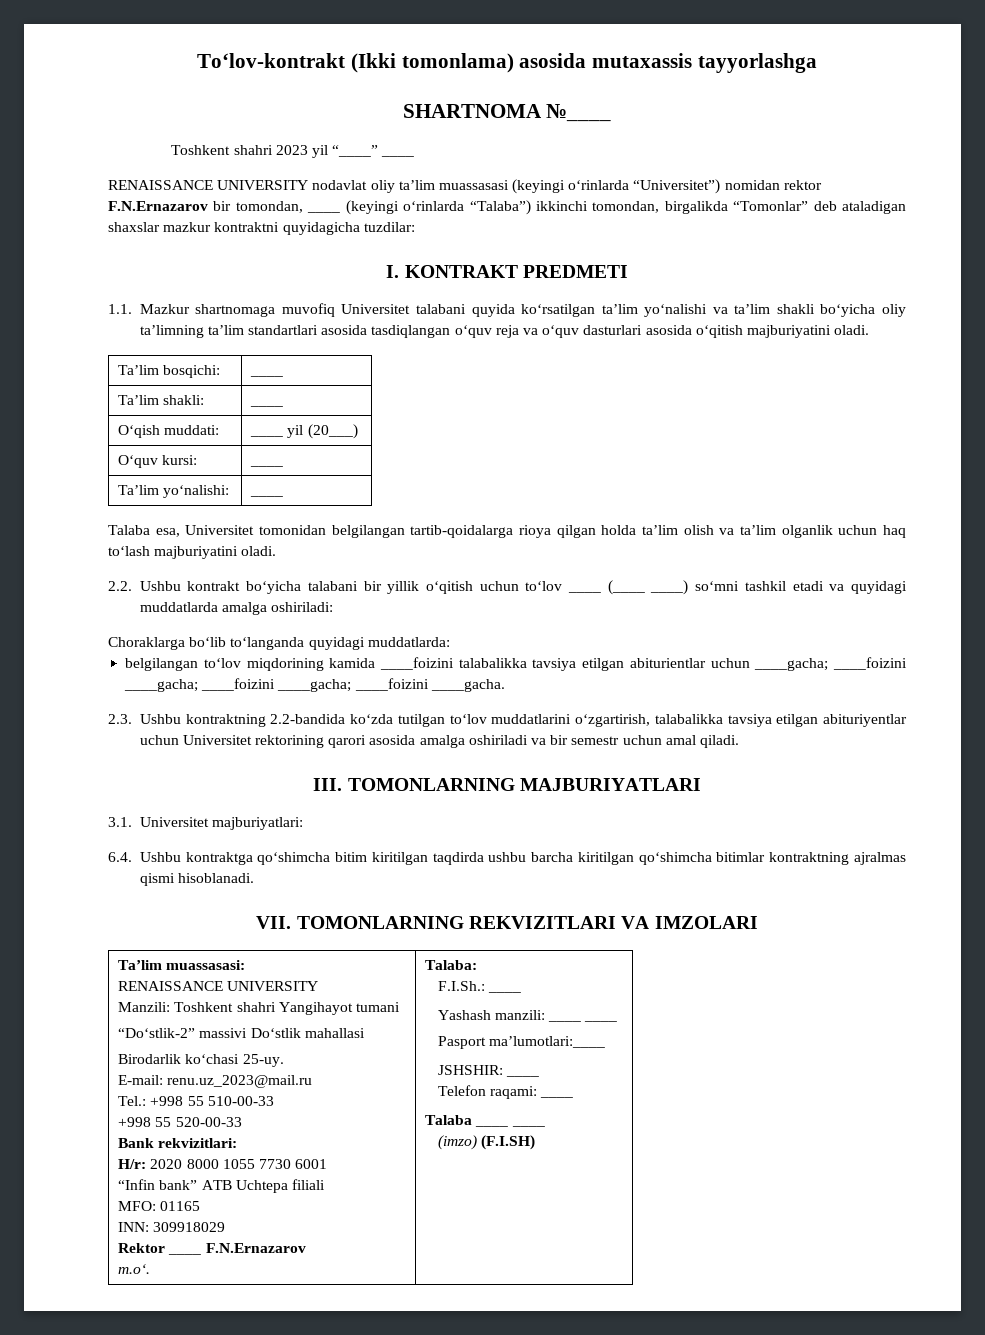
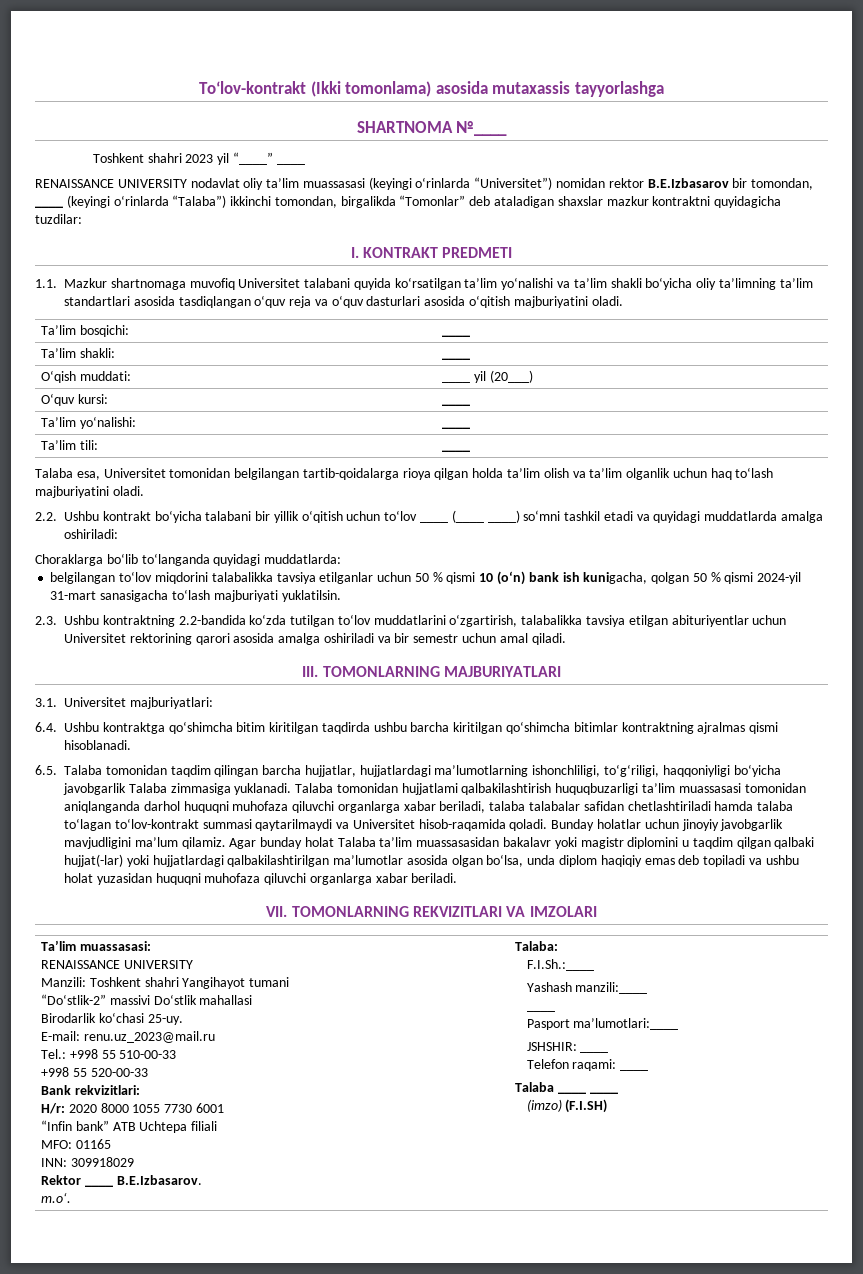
- RENAISSANCE UNIVERSITY nodavlat oliy ta’lim muassasasi (keyingi o‘rinlarda “Universitet”) nomidan rektor F.N.Ernazarov bir tomondan, ____ (keyingi o‘rinlarda “Talaba”) ikkinchi tomondan, birgalikda “Tomonlar” deb ataladigan shaxslar mazkur kontraktni quyidagicha tuzdilar:
+ RENAISSANCE UNIVERSITY nodavlat oliy ta’lim muassasasi (keyingi o‘rinlarda “Universitet”) nomidan rektor B.E.Izbasarov bir tomondan, ____ (keyingi o‘rinlarda “Talaba”) ikkinchi tomondan, birgalikda “Tomonlar” deb ataladigan shaxslar mazkur kontraktni quyidagicha tuzdilar:
+ Ta’lim tili: | ____
- belgilangan to‘lov miqdorining kamida ____foizini talabalikka tavsiya etilgan abiturientlar uchun ____gacha; ____foizini ____gacha; ____foizini ____gacha; ____foizini ____gacha.
+ belgilangan to‘lov miqdorini talabalikka tavsiya etilganlar uchun 50 % qismi 10 (o‘n) bank ish kunigacha, qolgan 50 % qismi 2024-yil 31-mart sanasigacha to‘lash majburiyati yuklatilsin.
+ 6.5. Talaba tomonidan taqdim qilingan barcha hujjatlar, hujjatlardagi ma’lumotlarning ishonchliligi, to‘g‘riligi, haqqoniyligi bo‘yicha javobgarlik Talaba zimmasiga yuklanadi. Talaba tomonidan hujjatlami qalbakilashtirish huquqbuzarligi ta’lim muassasasi tomonidan aniqlanganda darhol huquqni muhofaza qiluvchi organlarga xabar beriladi, talaba talabalar safidan chetlashtiriladi hamda talaba to‘lagan to‘lov-kontrakt summasi qaytarilmaydi va Universitet hisob-raqamida qoladi. Bunday holatlar uchun jinoyiy javobgarlik mavjudligini ma’lum qilamiz. Agar bunday holat Talaba ta’lim muassasasidan bakalavr yoki magistr diplomini u taqdim qilgan qalbaki hujjat(-lar) yoki hujjatlardagi qalbakilashtirilgan ma’lumotlar asosida olgan bo‘lsa, unda diplom haqiqiy emas deb topiladi va ushbu holat yuzasidan huquqni muhofaza qiluvchi organlarga xabar beriladi.
- Rektor ____ F.N.Ernazarov
+ Rektor ____ B.E.Izbasarov.
- F.I.Sh.: ____
+ F.I.Sh.:____
- Yashash manzili: ____ ____
+ Yashash manzili:____
+ ____

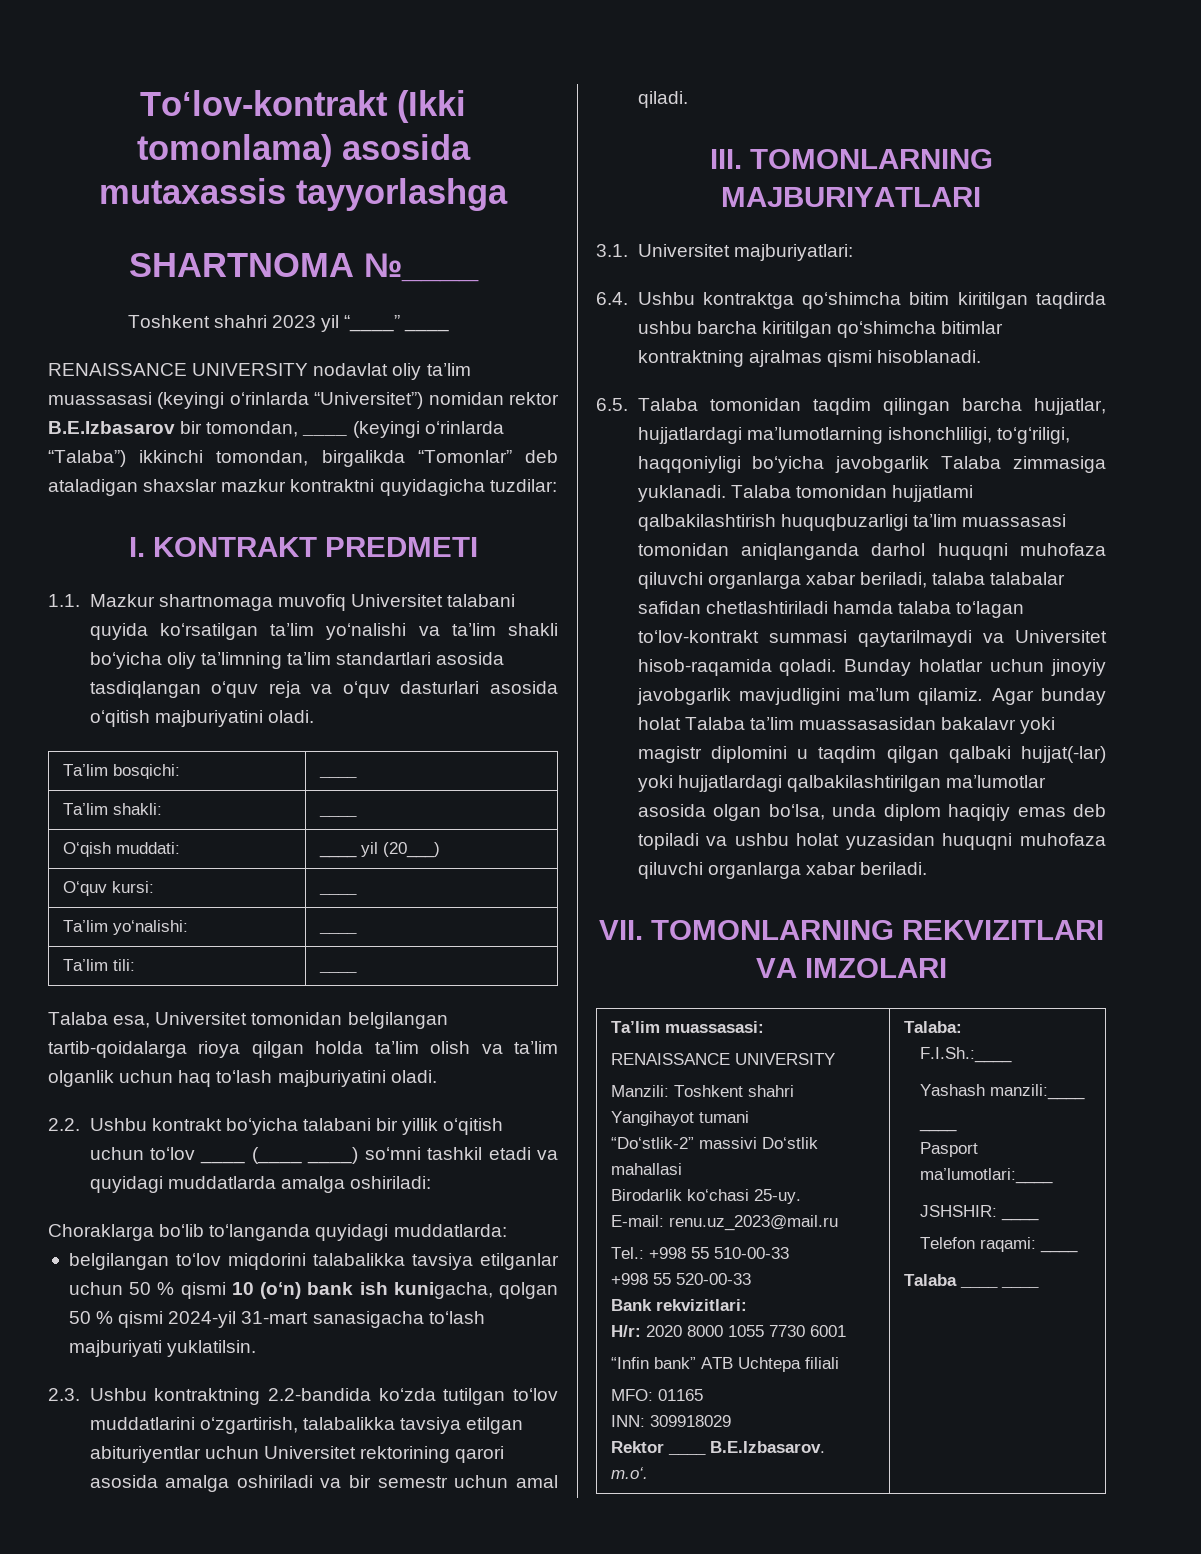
- (imzo) (F.I.SH)

